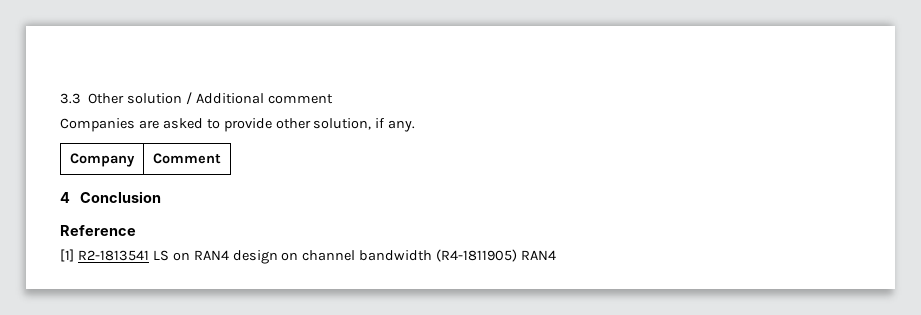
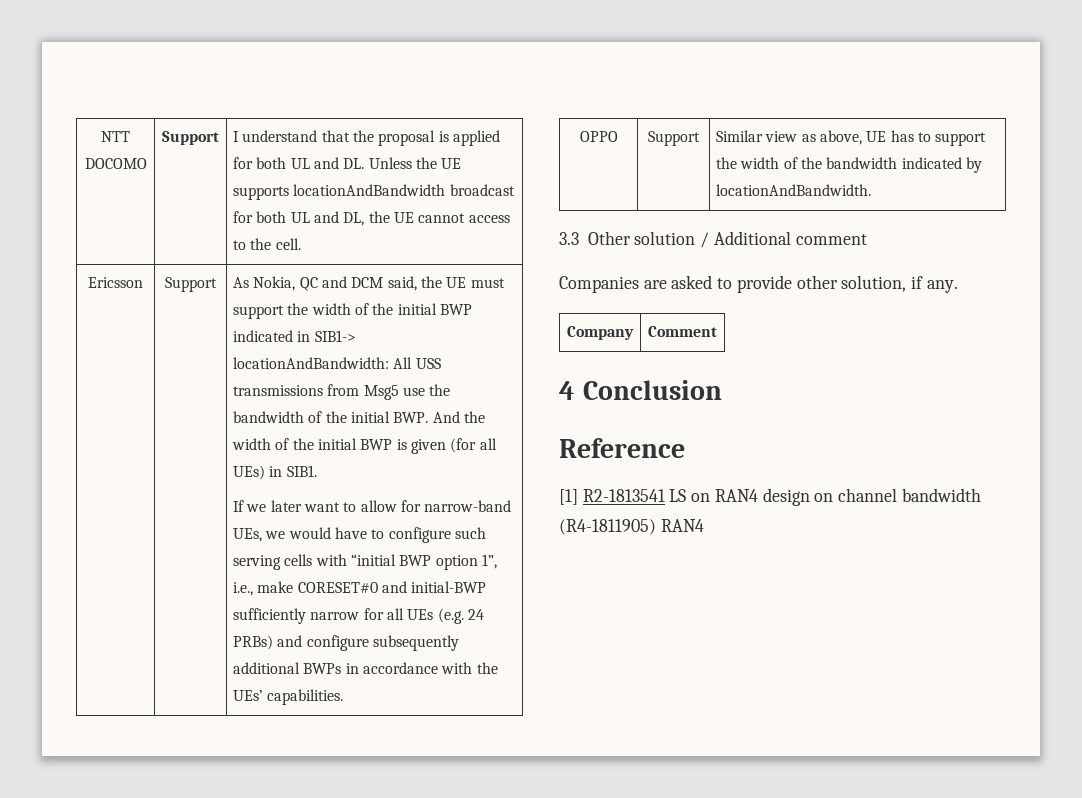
+ NTT DOCOMO | Support | I understand that the proposal is applied for both UL and DL. Unless the UE supports locationAndBandwidth broadcast for both UL and DL, the UE cannot access to the cell.
+ Ericsson | Support | As Nokia, QC and DCM said, the UE must support the width of the initial BWP indicated in SIB1-> locationAndBandwidth: All USS transmissions from Msg5 use the bandwidth of the initial BWP. And the width of the initial BWP is given (for all UEs) in SIB1.
+ If we later want to allow for narrow-band UEs, we would have to configure such serving cells with “initial BWP option 1”, i.e., make CORESET#0 and initial-BWP sufficiently narrow for all UEs (e.g. 24 PRBs) and configure subsequently additional BWPs in accordance with the UEs’ capabilities.
+ OPPO | Support | Similar view as above, UE has to support the width of the bandwidth indicated by locationAndBandwidth.

